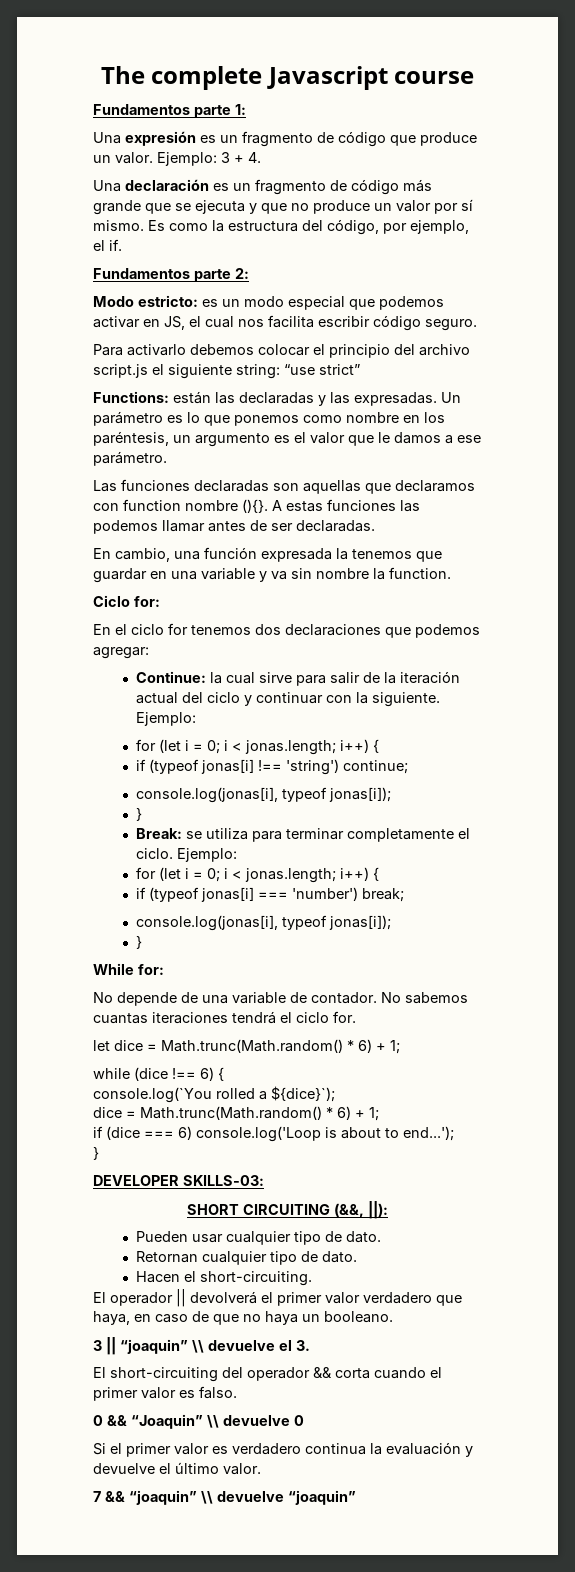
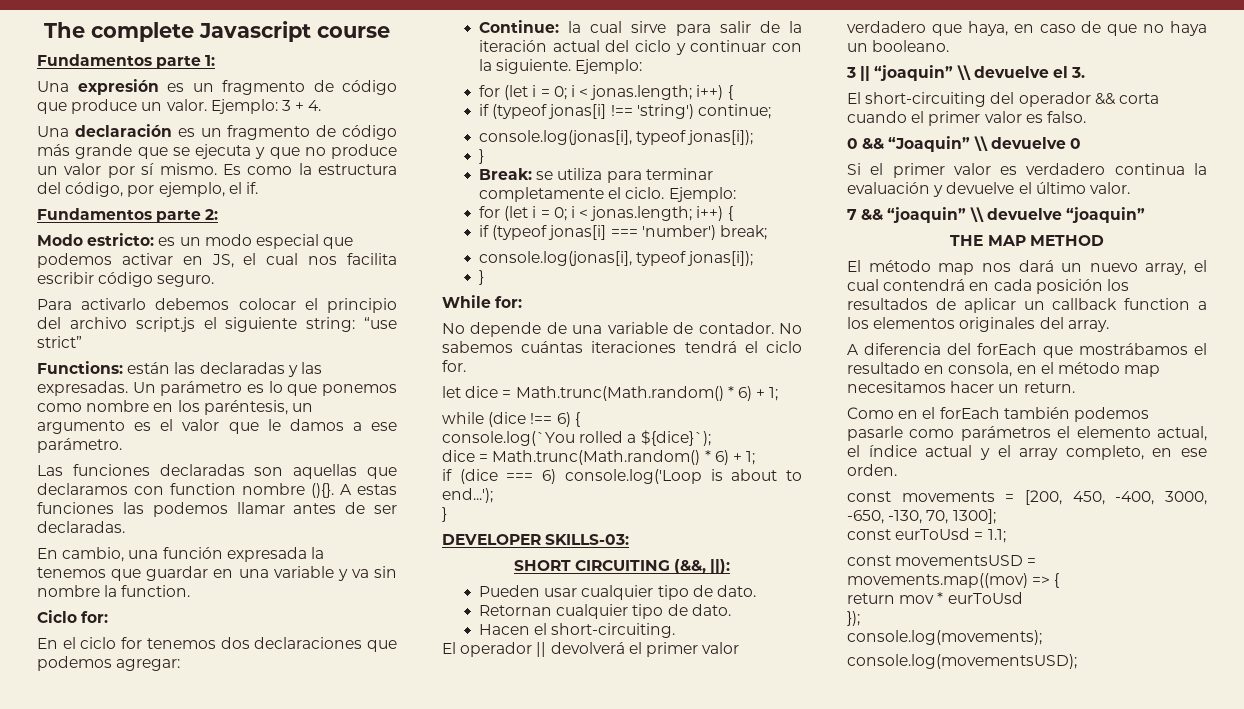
- No sabemos cuantas iteraciones tendrá el ciclo for.
+ No sabemos cuántas iteraciones tendrá el ciclo for.
+ THE MAP METHOD
+ El método map nos dará un nuevo array, el cual contendrá en cada posición los resultados de aplicar un callback function a los elementos originales del array.
+ A diferencia del forEach que mostrábamos el resultado en consola, en el método map necesitamos hacer un return.
+ Como en el forEach también podemos pasarle como parámetros el elemento actual, el índice actual y el array completo, en ese orden.
+ const movements = [200, 450, -400, 3000, -650, -130, 70, 1300];
+ const eurToUsd = 1.1;
+ const movementsUSD = movements.map((mov) => {
+ return mov * eurToUsd
+ });
+ console.log(movements);
+ console.log(movementsUSD);

